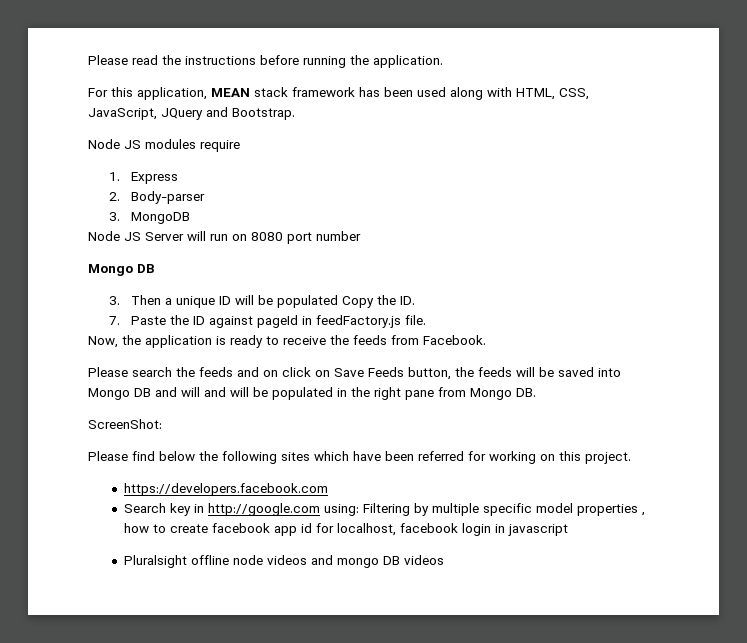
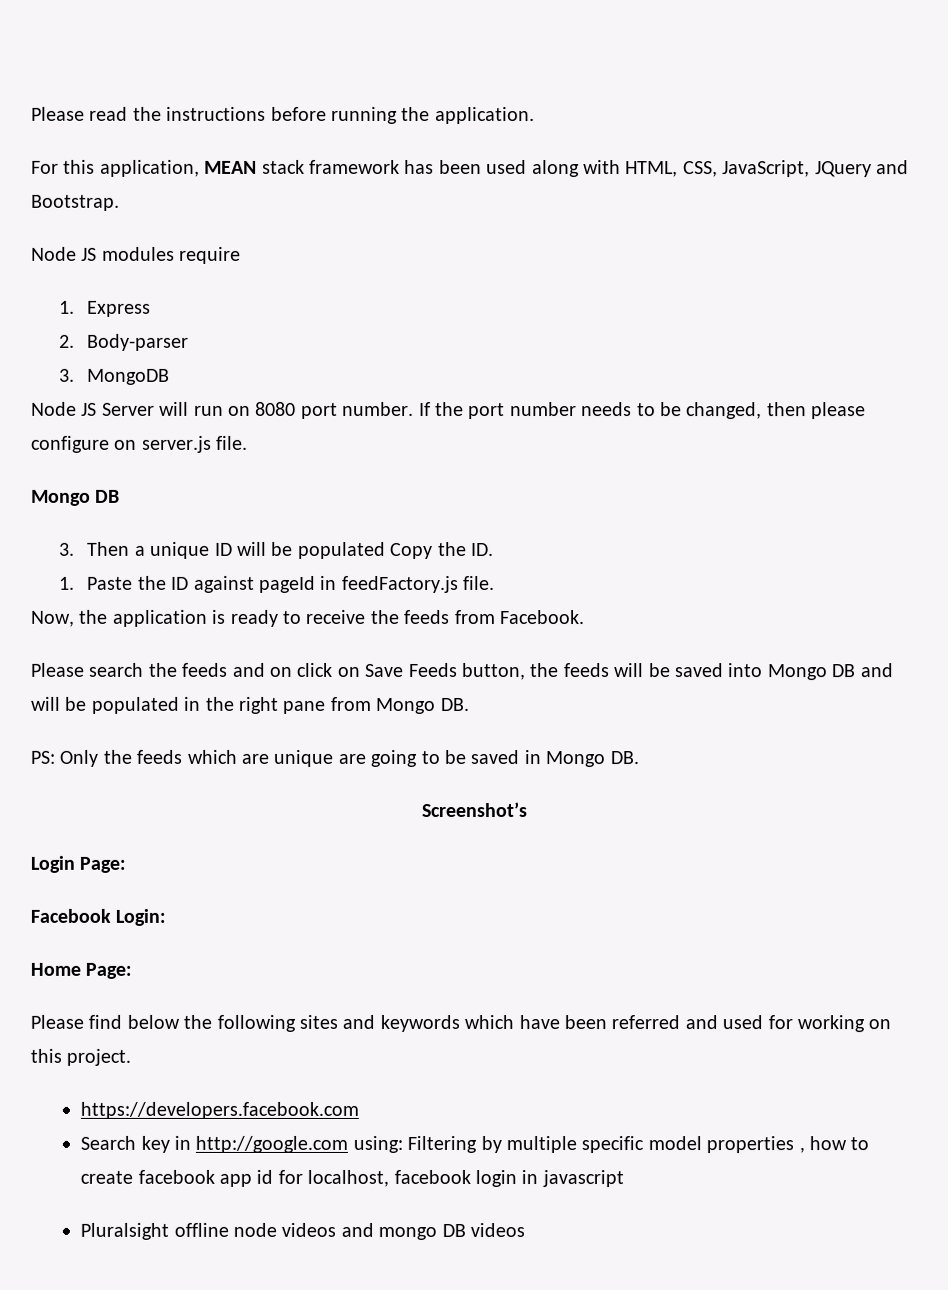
- Node JS Server will run on 8080 port number
+ Node JS Server will run on 8080 port number. If the port number needs to be changed, then please configure on server.js file.
- 7. Paste the ID against pageId in feedFactory.js file.
+ 1. Paste the ID against pageId in feedFactory.js file.
- Please search the feeds and on click on Save Feeds button, the feeds will be saved into Mongo DB and will and will be populated in the right pane from Mongo DB.
+ Please search the feeds and on click on Save Feeds button, the feeds will be saved into Mongo DB and will be populated in the right pane from Mongo DB.
- ScreenShot:
+ PS: Only the feeds which are unique are going to be saved in Mongo DB.
+ Screenshot’s
+ Login Page:
+ Facebook Login:
+ Home Page:
- Please find below the following sites which have been referred for working on this project.
+ Please find below the following sites and keywords which have been referred and used for working on this project.

